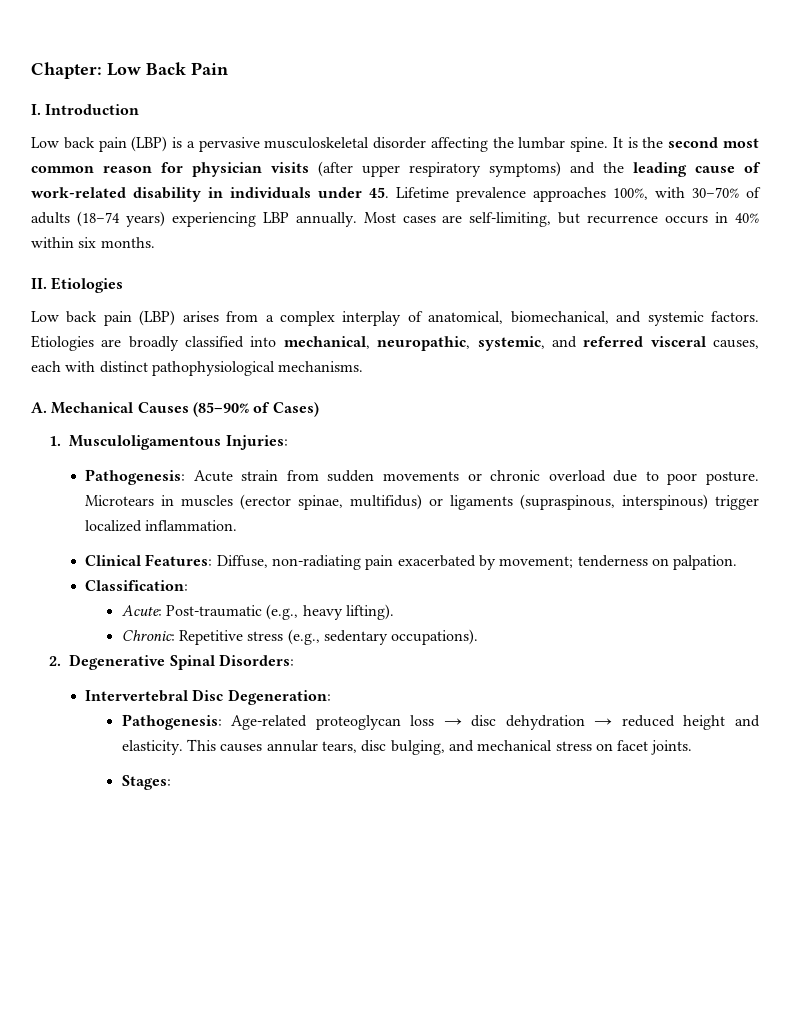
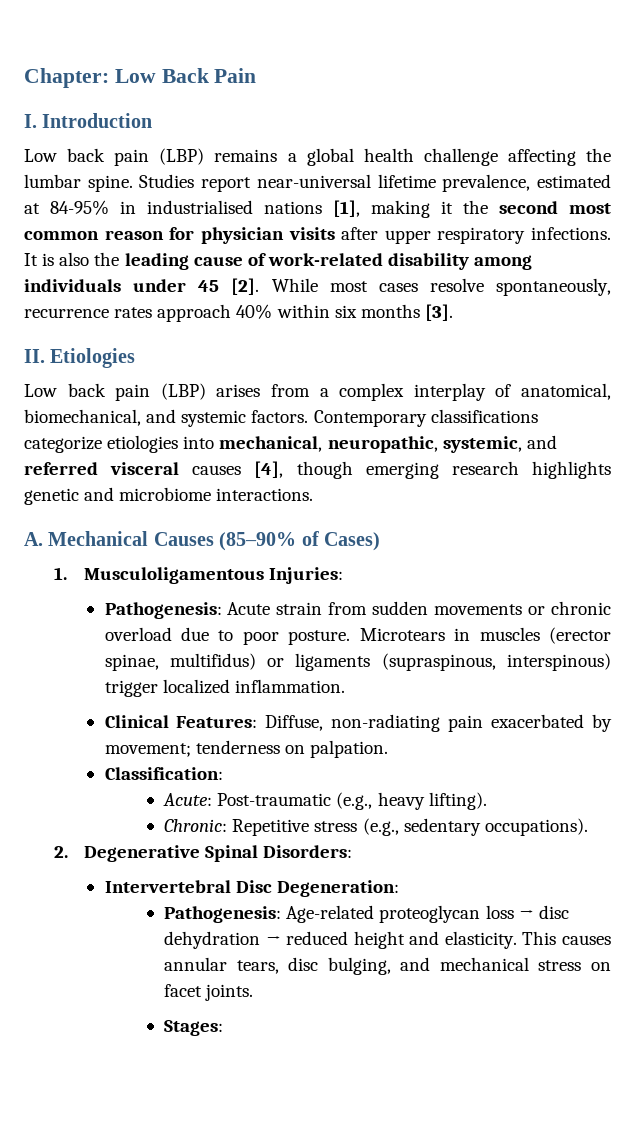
- Low back pain (LBP) is a pervasive musculoskeletal disorder affecting the lumbar spine. It is the second most common reason for physician visits (after upper respiratory symptoms) and the leading cause of work-related disability in individuals under 45. Lifetime prevalence approaches 100%, with 30–70% of adults (18–74 years) experiencing LBP annually. Most cases are self-limiting, but recurrence occurs in 40% within six months.
+ Low back pain (LBP) remains a global health challenge affecting the lumbar spine. Studies report near-universal lifetime prevalence, estimated at 84-95% in industrialised nations [1], making it the second most common reason for physician visits after upper respiratory infections. It is also the leading cause of work-related disability among individuals under 45 [2]. While most cases resolve spontaneously, recurrence rates approach 40% within six months [3].
- Etiologies are broadly classified into mechanical, neuropathic, systemic, and referred visceral causes, each with distinct pathophysiological mechanisms.
+ Contemporary classifications categorize etiologies into mechanical, neuropathic, systemic, and referred visceral causes [4], though emerging research highlights genetic and microbiome interactions.

